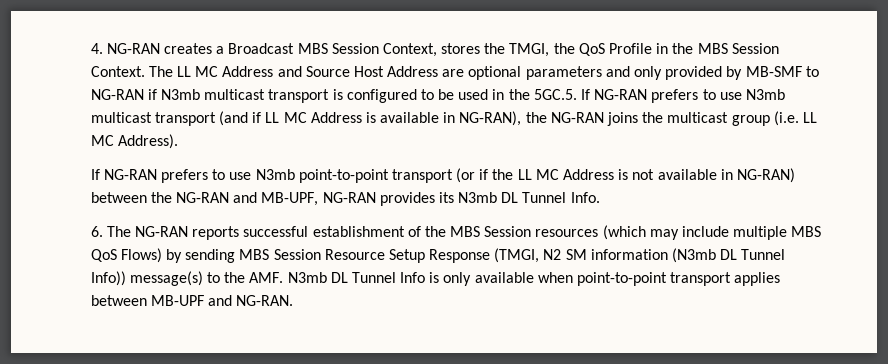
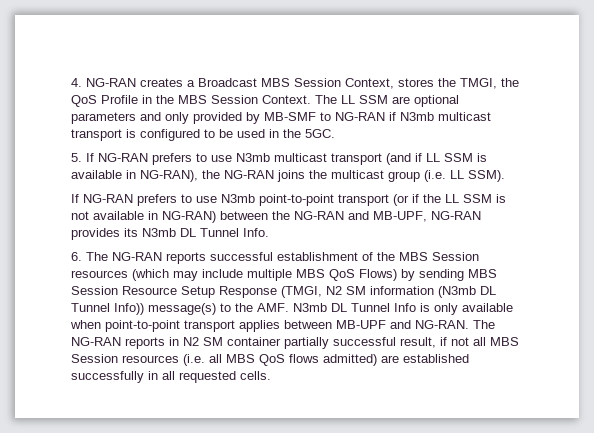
- The LL MC Address and Source Host Address are optional parameters and only provided by MB-SMF to NG-RAN if N3mb multicast transport is configured to be used in the 5GC.5. If NG-RAN prefers to use N3mb multicast transport (and if LL MC Address is available in NG-RAN), the NG-RAN joins the multicast group (i.e. LL MC Address).
+ The LL SSM are optional parameters and only provided by MB-SMF to NG-RAN if N3mb multicast transport is configured to be used in the 5GC.
+ 5. If NG-RAN prefers to use N3mb multicast transport (and if LL SSM is available in NG-RAN), the NG-RAN joins the multicast group (i.e. LL SSM).
- If NG-RAN prefers to use N3mb point-to-point transport (or if the LL MC Address is not available in NG-RAN) between the NG-RAN and MB-UPF, NG-RAN provides its N3mb DL Tunnel Info.
+ If NG-RAN prefers to use N3mb point-to-point transport (or if the LL SSM is not available in NG-RAN) between the NG-RAN and MB-UPF, NG-RAN provides its N3mb DL Tunnel Info.
+ The NG-RAN reports in N2 SM container partially successful result, if not all MBS Session resources (i.e. all MBS QoS flows admitted) are established successfully in all requested cells.

